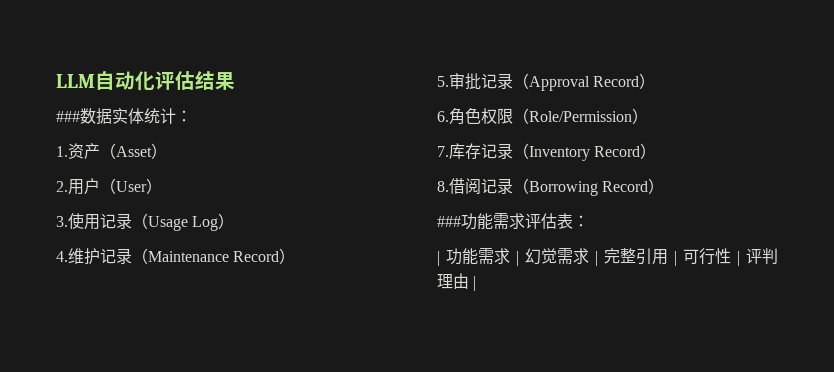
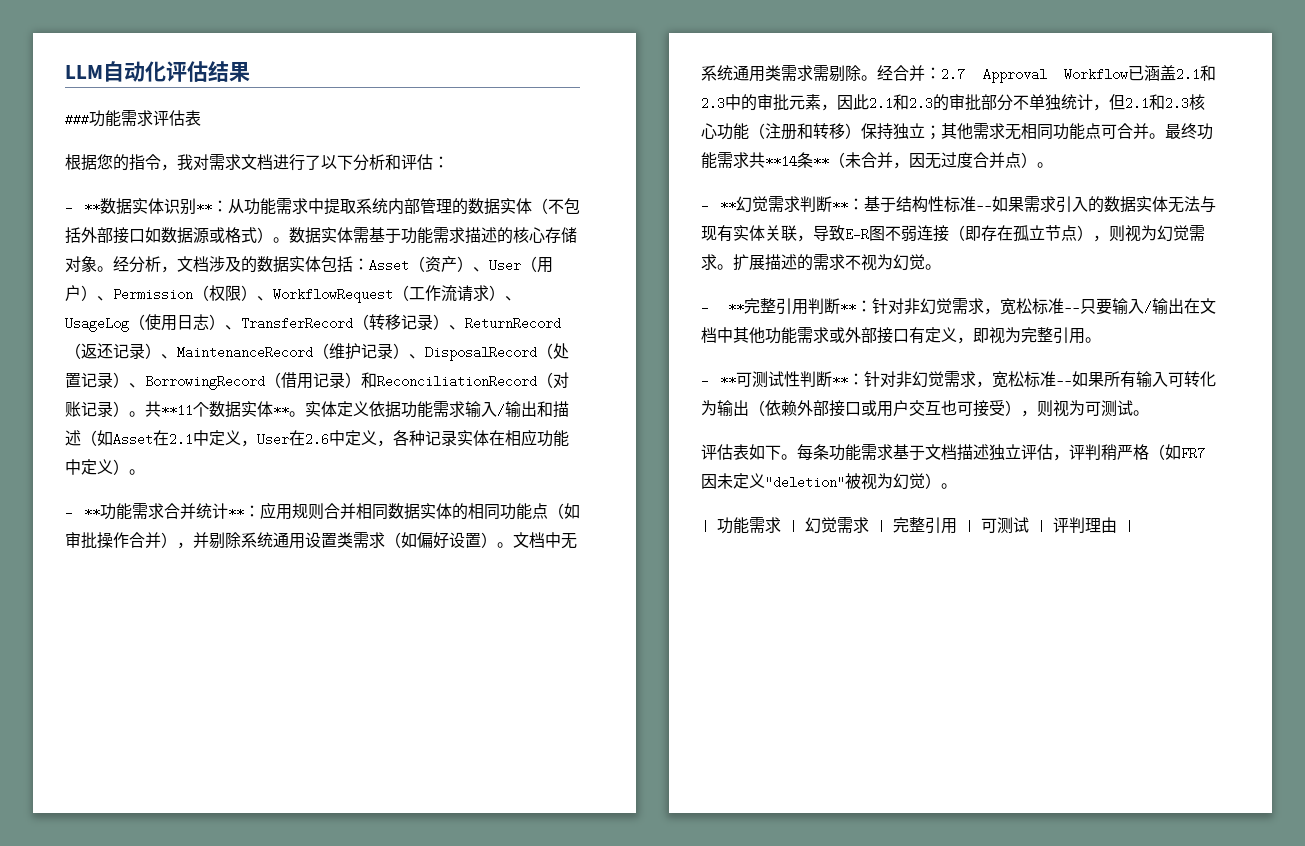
- ###数据实体统计：
- 1.资产（Asset）
- 2.用户（User）
- 3.使用记录（Usage Log）
- 4.维护记录（Maintenance Record）
- 5.审批记录（Approval Record）
- 6.角色权限（Role/Permission）
- 7.库存记录（Inventory Record）
- 8.借阅记录（Borrowing Record）
- ###功能需求评估表：
+ ###功能需求评估表
+ 根据您的指令，我对需求文档进行了以下分析和评估：
+ - **数据实体识别**：从功能需求中提取系统内部管理的数据实体（不包括外部接口如数据源或格式）。数据实体需基于功能需求描述的核心存储对象。经分析，文档涉及的数据实体包括：Asset（资产）、User（用户）、Permission（权限）、WorkflowRequest（工作流请求）、UsageLog（使用日志）、TransferRecord（转移记录）、ReturnRecord（返还记录）、MaintenanceRecord（维护记录）、DisposalRecord（处置记录）、BorrowingRecord（借用记录）和ReconciliationRecord（对账记录）。共**11个数据实体**。实体定义依据功能需求输入/输出和描述（如Asset在2.1中定义，User在2.6中定义，各种记录实体在相应功能中定义）。
+ - **功能需求合并统计**：应用规则合并相同数据实体的相同功能点（如审批操作合并），并剔除系统通用设置类需求（如偏好设置）。文档中无系统通用类需求需剔除。经合并：2.7 Approval Workflow已涵盖2.1和2.3中的审批元素，因此2.1和2.3的审批部分不单独统计，但2.1和2.3核心功能（注册和转移）保持独立；其他需求无相同功能点可合并。最终功能需求共**14条**（未合并，因无过度合并点）。
+ - **幻觉需求判断**：基于结构性标准——如果需求引入的数据实体无法与现有实体关联，导致E-R图不弱连接（即存在孤立节点），则视为幻觉需求。扩展描述的需求不视为幻觉。
+ - **完整引用判断**：针对非幻觉需求，宽松标准——只要输入/输出在文档中其他功能需求或外部接口有定义，即视为完整引用。
+ - **可测试性判断**：针对非幻觉需求，宽松标准——如果所有输入可转化为输出（依赖外部接口或用户交互也可接受），则视为可测试。
+ 评估表如下。每条功能需求基于文档描述独立评估，评判稍严格（如FR7因未定义"deletion"被视为幻觉）。
- | 功能需求 | 幻觉需求 | 完整引用 | 可行性 | 评判理由 |
+ | 功能需求 | 幻觉需求 | 完整引用 | 可测试 | 评判理由 |

